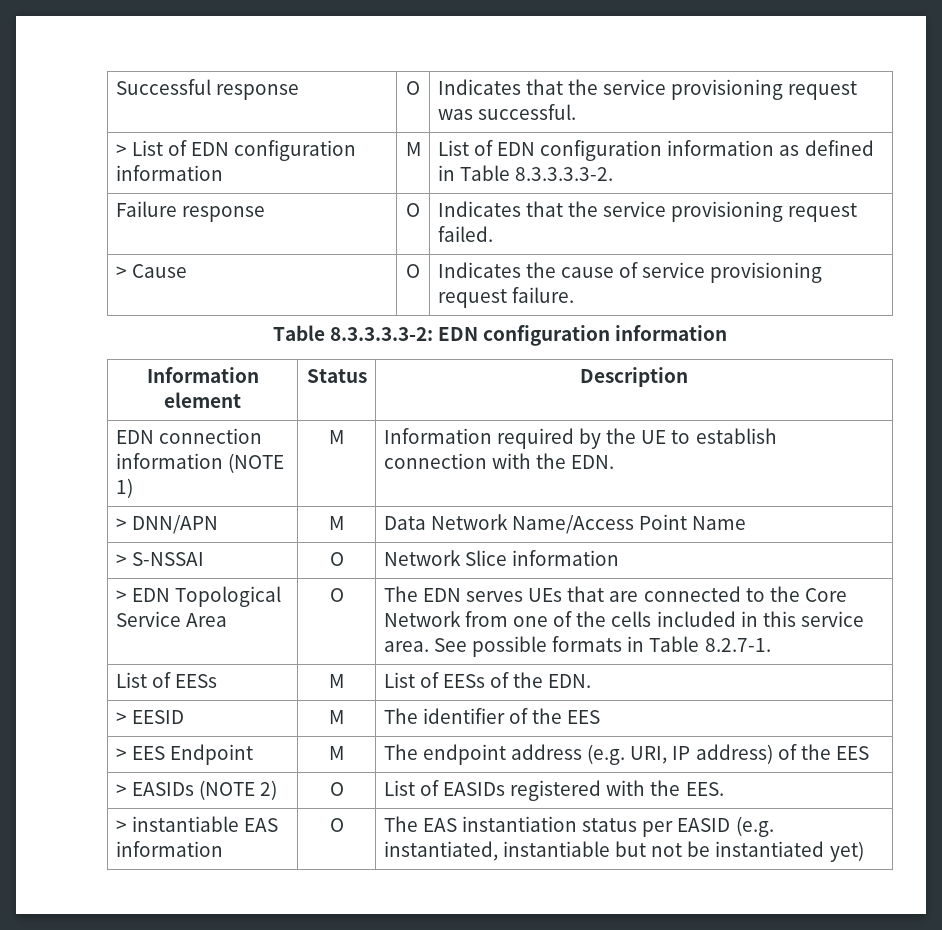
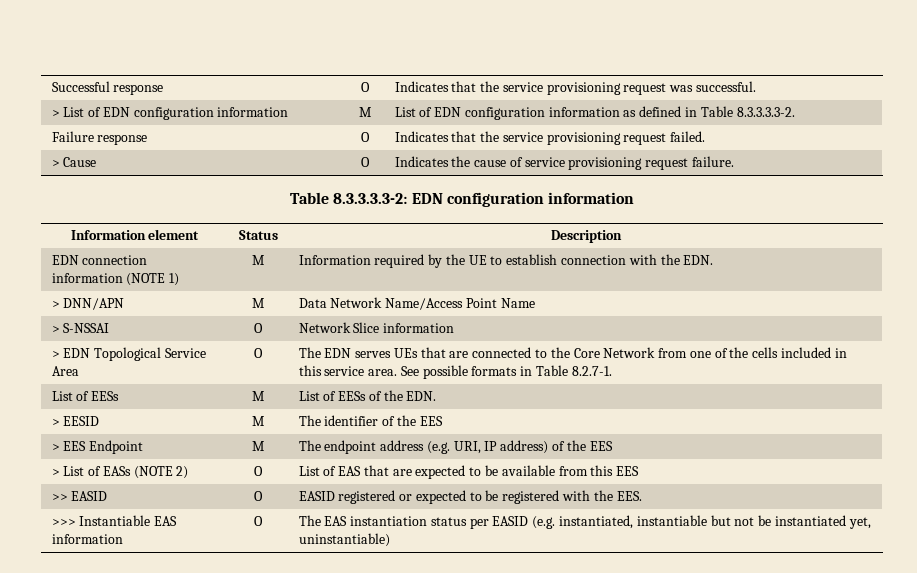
- > EASIDs (NOTE 2) | O | List of EASIDs registered with the EES.
+ > List of EASs (NOTE 2) | O | List of EAS that are expected to be available from this EES
+ >> EASID | O | EASID registered or expected to be registered with the EES.
- > instantiable EAS information | O | The EAS instantiation status per EASID (e.g. instantiated, instantiable but not be instantiated yet)
+ >>> Instantiable EAS information | O | The EAS instantiation status per EASID (e.g. instantiated, instantiable but not be instantiated yet, uninstantiable)

